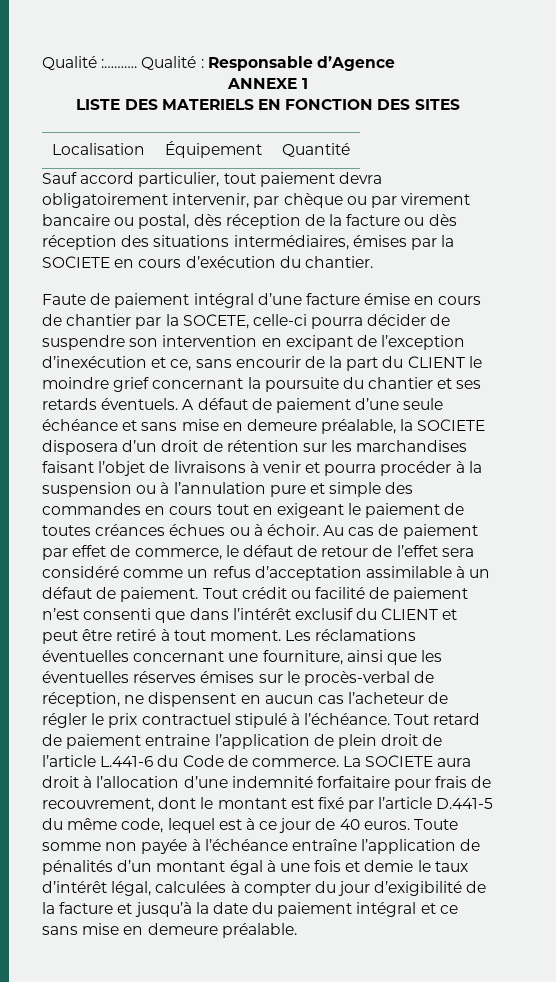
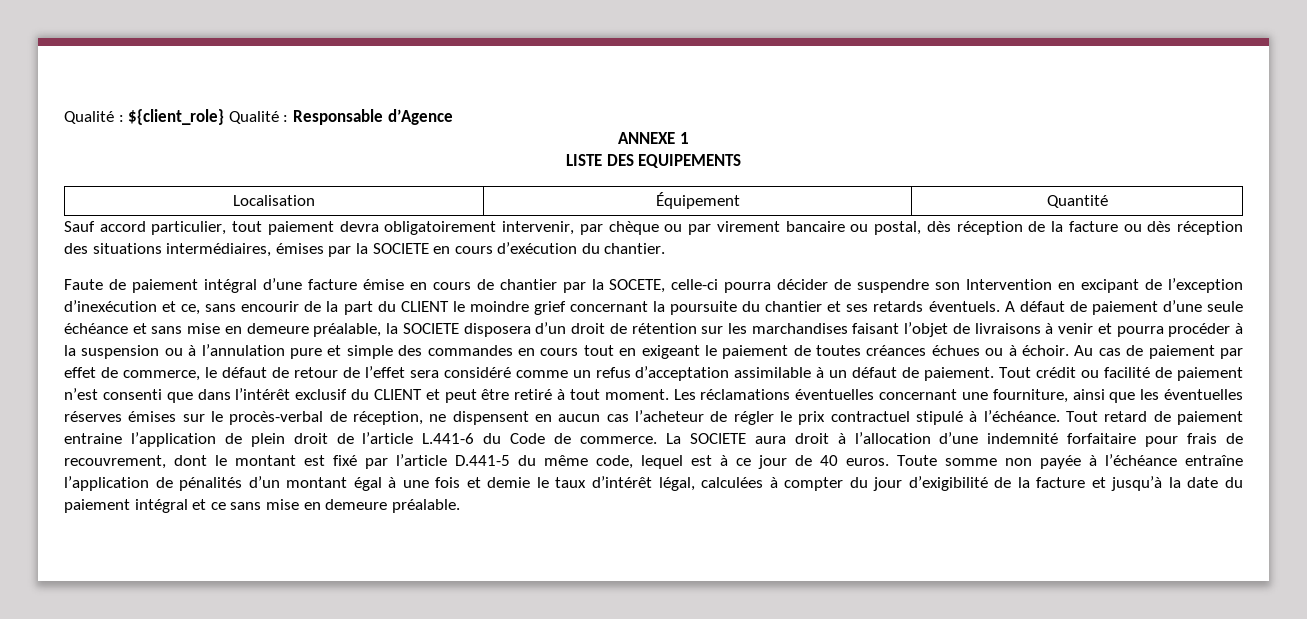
- Qualité :………. Qualité : Responsable d’Agence
+ Qualité : ${client_role} Qualité : Responsable d’Agence
- LISTE DES MATERIELS EN FONCTION DES SITES
+ LISTE DES EQUIPEMENTS
- Faute de paiement intégral d’une facture émise en cours de chantier par la SOCETE, celle-ci pourra décider de suspendre son intervention en excipant de l’exception d’inexécution et ce, sans encourir de la part du CLIENT le moindre grief concernant la poursuite du chantier et ses retards éventuels.
+ Faute de paiement intégral d’une facture émise en cours de chantier par la SOCETE, celle-ci pourra décider de suspendre son Intervention en excipant de l’exception d’inexécution et ce, sans encourir de la part du CLIENT le moindre grief concernant la poursuite du chantier et ses retards éventuels.

